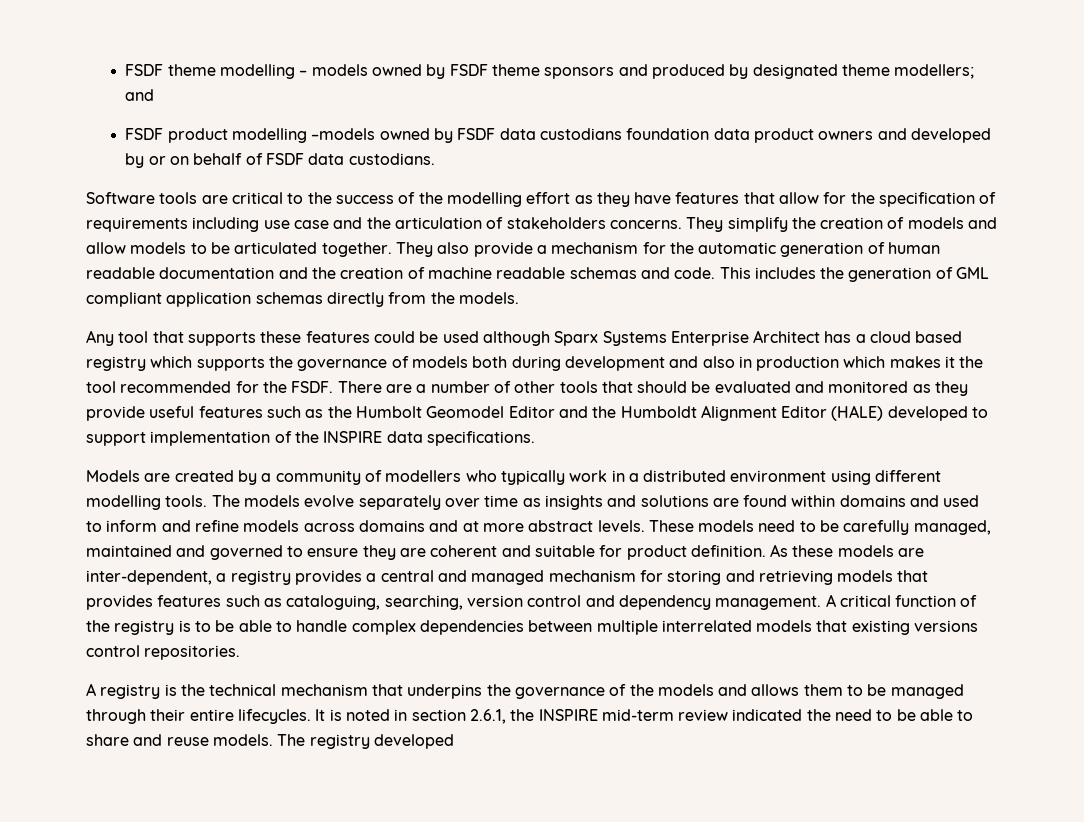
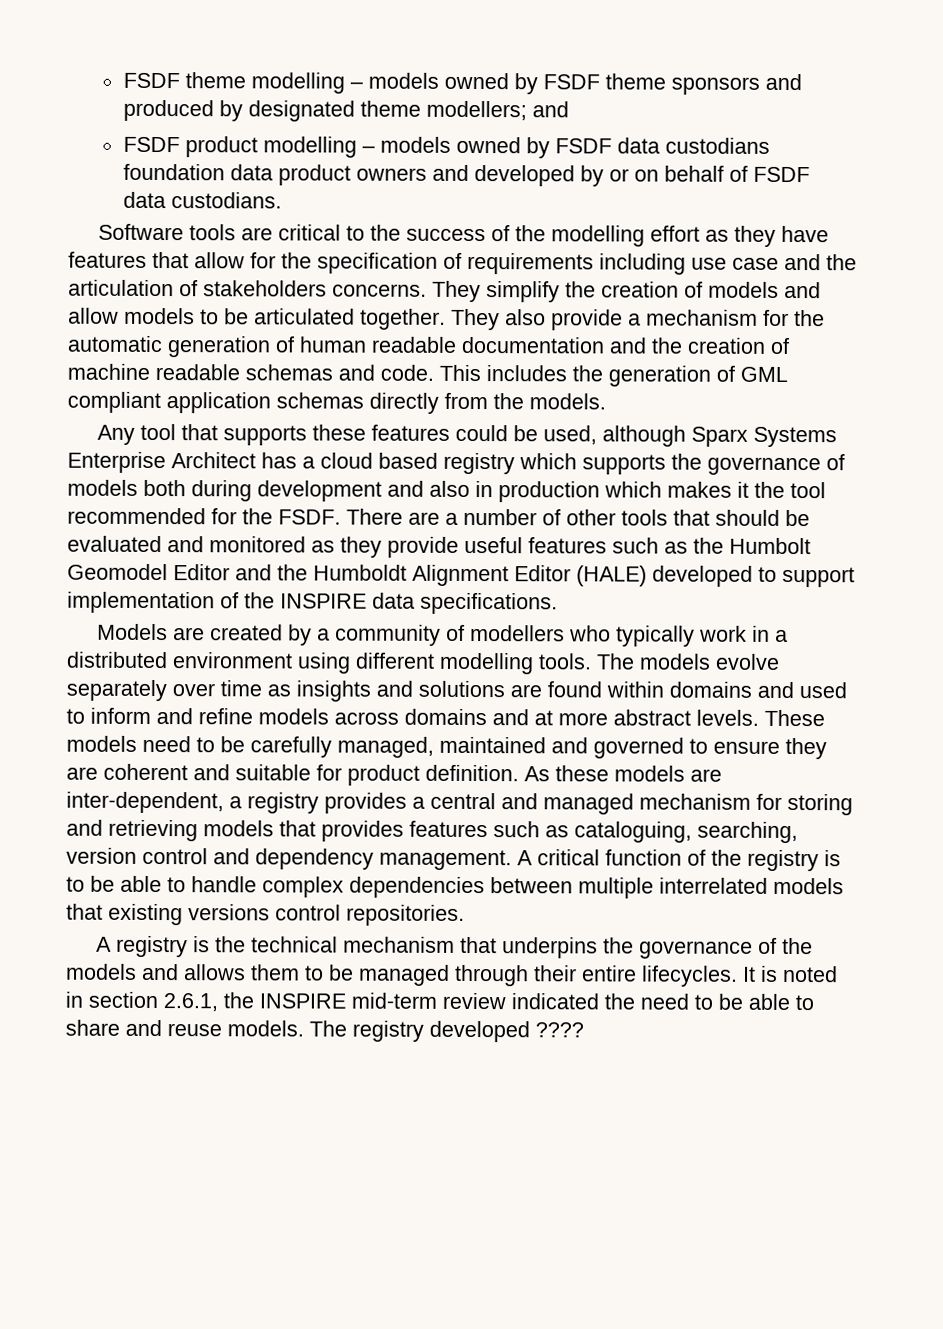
- FSDF product modelling –models owned by FSDF data custodians foundation data product owners and developed by or on behalf of FSDF data custodians.
+ FSDF product modelling – models owned by FSDF data custodians foundation data product owners and developed by or on behalf of FSDF data custodians.
- Any tool that supports these features could be used although Sparx Systems Enterprise Architect has a cloud based registry which supports the governance of models both during development and also in production which makes it the tool recommended for the FSDF.
+ Any tool that supports these features could be used, although Sparx Systems Enterprise Architect has a cloud based registry which supports the governance of models both during development and also in production which makes it the tool recommended for the FSDF.
- The registry developed
+ The registry developed ????

